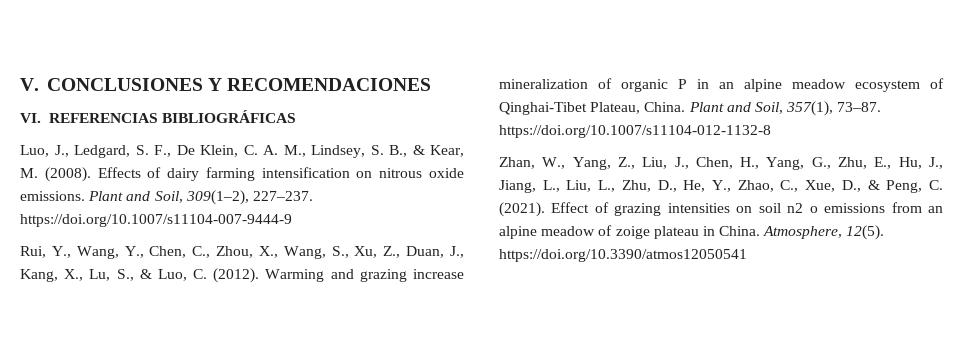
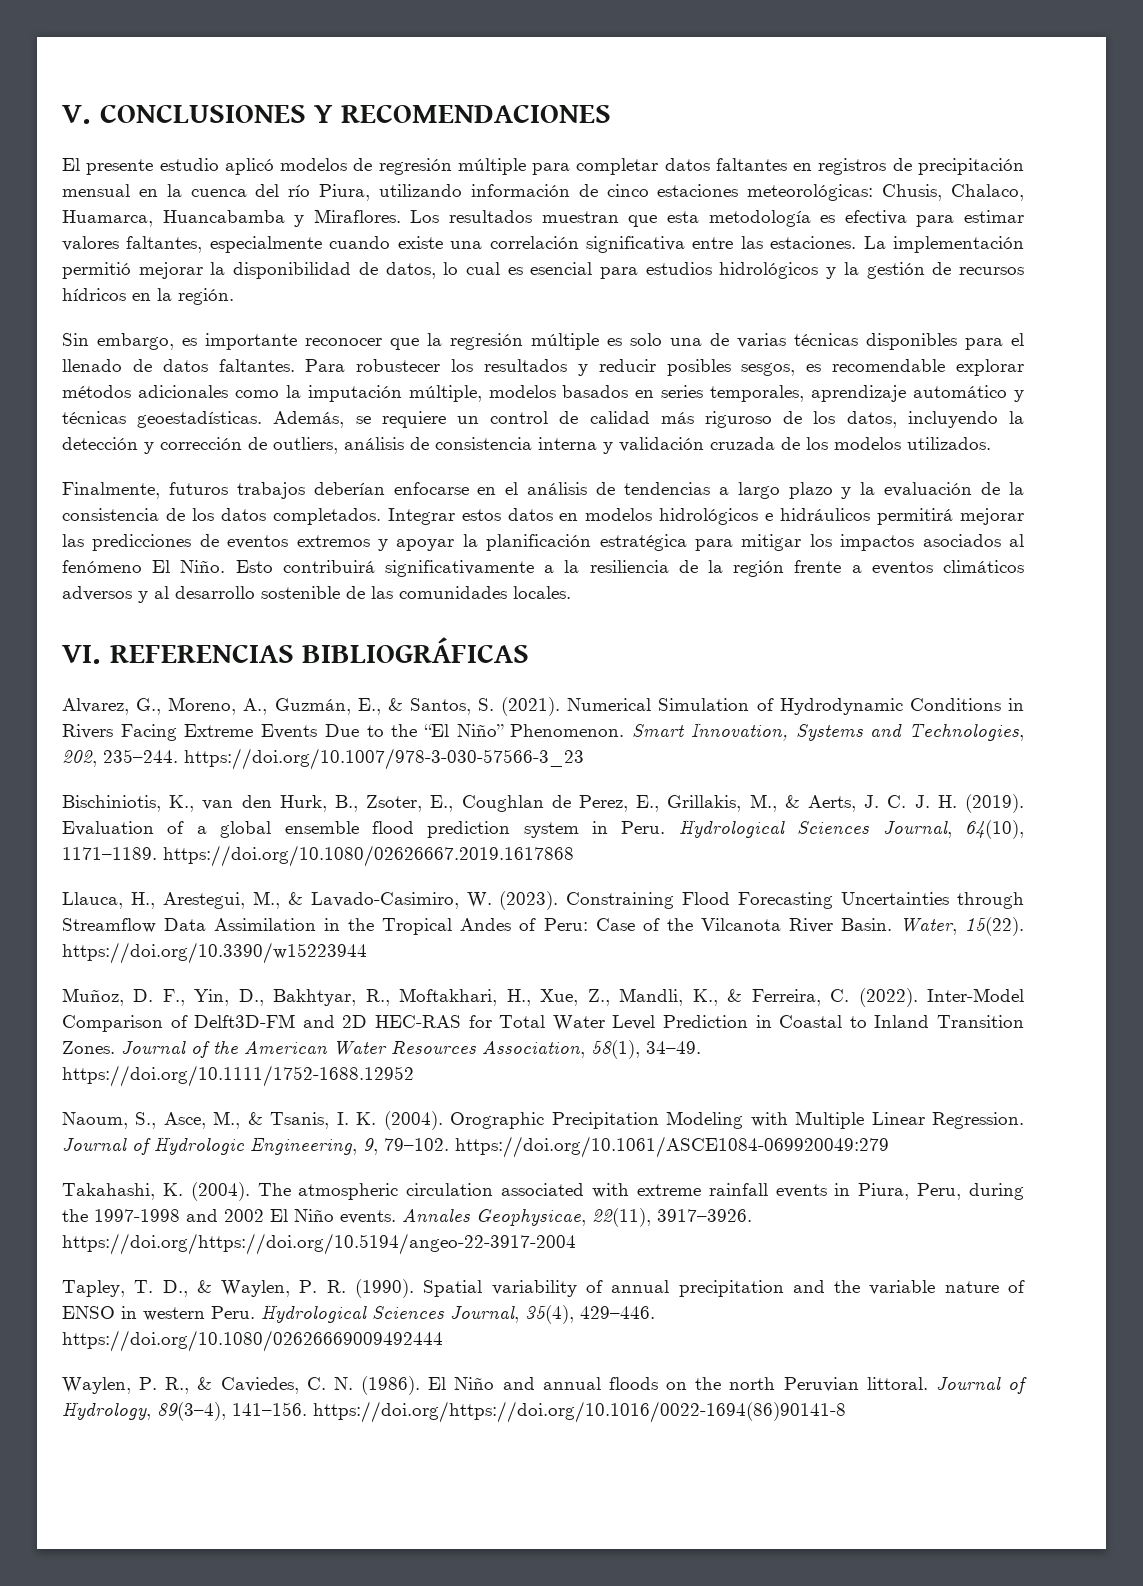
+ El presente estudio aplicó modelos de regresión múltiple para completar datos faltantes en registros de precipitación mensual en la cuenca del río Piura, utilizando información de cinco estaciones meteorológicas: Chusis, Chalaco, Huamarca, Huancabamba y Miraflores. Los resultados muestran que esta metodología es efectiva para estimar valores faltantes, especialmente cuando existe una correlación significativa entre las estaciones. La implementación permitió mejorar la disponibilidad de datos, lo cual es esencial para estudios hidrológicos y la gestión de recursos hídricos en la región.
+ Sin embargo, es importante reconocer que la regresión múltiple es solo una de varias técnicas disponibles para el llenado de datos faltantes. Para robustecer los resultados y reducir posibles sesgos, es recomendable explorar métodos adicionales como la imputación múltiple, modelos basados en series temporales, aprendizaje automático y técnicas geoestadísticas. Además, se requiere un control de calidad más riguroso de los datos, incluyendo la detección y corrección de outliers, análisis de consistencia interna y validación cruzada de los modelos utilizados.
+ Finalmente, futuros trabajos deberían enfocarse en el análisis de tendencias a largo plazo y la evaluación de la consistencia de los datos completados. Integrar estos datos en modelos hidrológicos e hidráulicos permitirá mejorar las predicciones de eventos extremos y apoyar la planificación estratégica para mitigar los impactos asociados al fenómeno El Niño. Esto contribuirá significativamente a la resiliencia de la región frente a eventos climáticos adversos y al desarrollo sostenible de las comunidades locales.
  VI. REFERENCIAS BIBLIOGRÁFICAS
- Luo, J., Ledgard, S. F., De Klein, C. A. M., Lindsey, S. B., & Kear, M. (2008). Effects of dairy farming intensification on nitrous oxide emissions. Plant and Soil, 309(1–2), 227–237. https://doi.org/10.1007/s11104-007-9444-9
- Rui, Y., Wang, Y., Chen, C., Zhou, X., Wang, S., Xu, Z., Duan, J., Kang, X., Lu, S., & Luo, C. (2012). Warming and grazing increase mineralization of organic P in an alpine meadow ecosystem of Qinghai-Tibet Plateau, China. Plant and Soil, 357(1), 73–87. https://doi.org/10.1007/s11104-012-1132-8
- Zhan, W., Yang, Z., Liu, J., Chen, H., Yang, G., Zhu, E., Hu, J., Jiang, L., Liu, L., Zhu, D., He, Y., Zhao, C., Xue, D., & Peng, C. (2021). Effect of grazing intensities on soil n2 o emissions from an alpine meadow of zoige plateau in China. Atmosphere, 12(5). https://doi.org/10.3390/atmos12050541
+ Alvarez, G., Moreno, A., Guzmán, E., & Santos, S. (2021). Numerical Simulation of Hydrodynamic Conditions in Rivers Facing Extreme Events Due to the “El Niño” Phenomenon. Smart Innovation, Systems and Technologies, 202, 235–244. https://doi.org/10.1007/978-3-030-57566-3_23
+ Bischiniotis, K., van den Hurk, B., Zsoter, E., Coughlan de Perez, E., Grillakis, M., & Aerts, J. C. J. H. (2019). Evaluation of a global ensemble flood prediction system in Peru. Hydrological Sciences Journal, 64(10), 1171–1189. https://doi.org/10.1080/02626667.2019.1617868
+ Llauca, H., Arestegui, M., & Lavado-Casimiro, W. (2023). Constraining Flood Forecasting Uncertainties through Streamflow Data Assimilation in the Tropical Andes of Peru: Case of the Vilcanota River Basin. Water, 15(22). https://doi.org/10.3390/w15223944
+ Muñoz, D. F., Yin, D., Bakhtyar, R., Moftakhari, H., Xue, Z., Mandli, K., & Ferreira, C. (2022). Inter-Model Comparison of Delft3D-FM and 2D HEC-RAS for Total Water Level Prediction in Coastal to Inland Transition Zones. Journal of the American Water Resources Association, 58(1), 34–49. https://doi.org/10.1111/1752-1688.12952
+ Naoum, S., Asce, M., & Tsanis, I. K. (2004). Orographic Precipitation Modeling with Multiple Linear Regression. Journal of Hydrologic Engineering, 9, 79–102. https://doi.org/10.1061/ASCE1084-069920049:279
+ Takahashi, K. (2004). The atmospheric circulation associated with extreme rainfall events in Piura, Peru, during the 1997-1998 and 2002 El Niño events. Annales Geophysicae, 22(11), 3917–3926. https://doi.org/https://doi.org/10.5194/angeo-22-3917-2004
+ Tapley, T. D., & Waylen, P. R. (1990). Spatial variability of annual precipitation and the variable nature of ENSO in western Peru. Hydrological Sciences Journal, 35(4), 429–446. https://doi.org/10.1080/02626669009492444
+ Waylen, P. R., & Caviedes, C. N. (1986). El Niño and annual floods on the north Peruvian littoral. Journal of Hydrology, 89(3–4), 141–156. https://doi.org/https://doi.org/10.1016/0022-1694(86)90141-8

